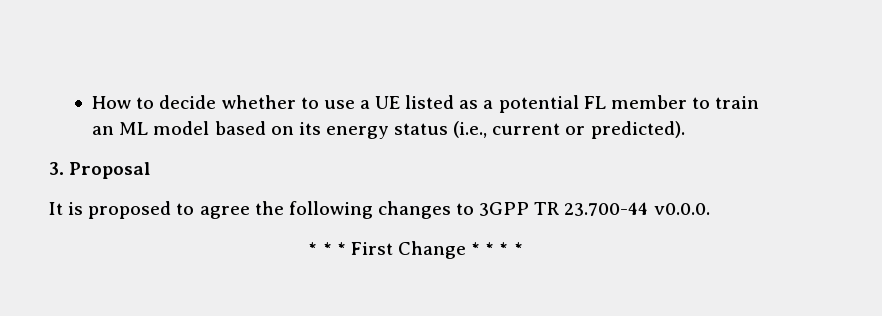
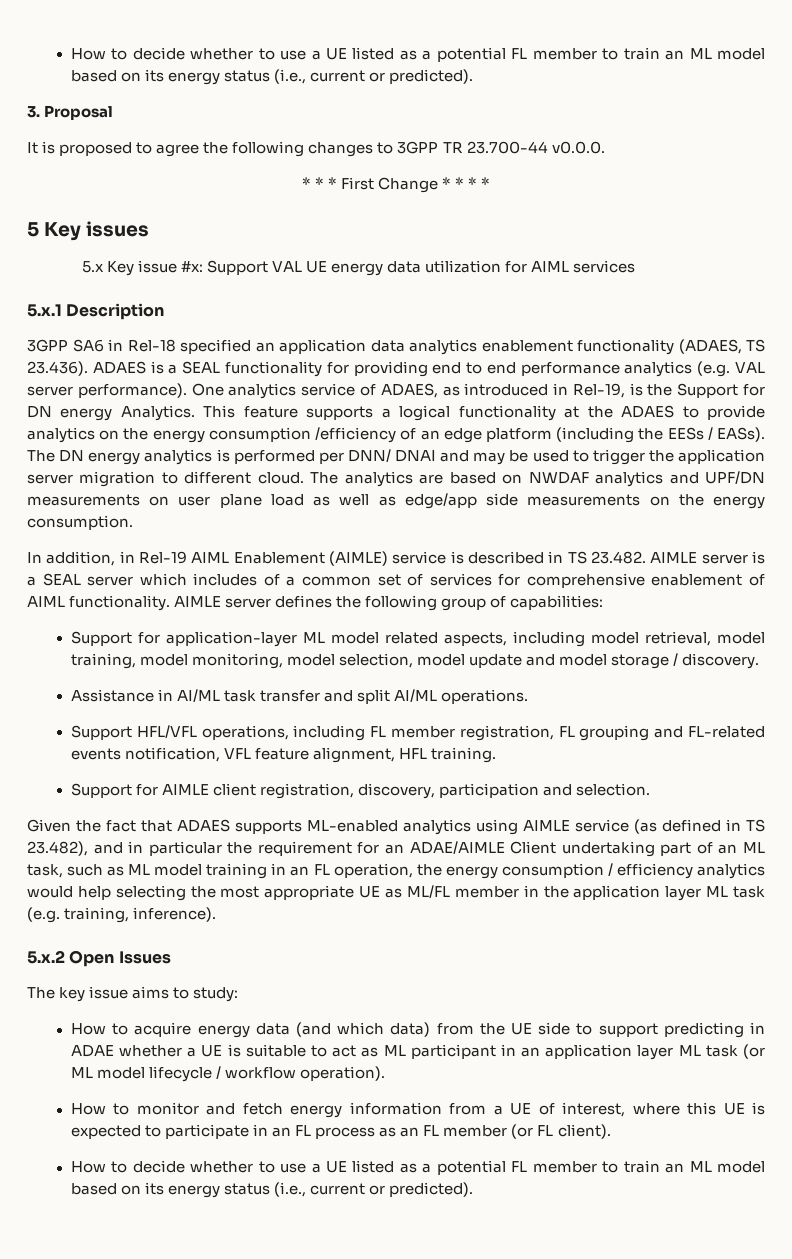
+ 5 Key issues
+ 5.x Key issue #x: Support VAL UE energy data utilization for AIML services
+ 5.x.1 Description
+ 3GPP SA6 in Rel-18 specified an application data analytics enablement functionality (ADAES, TS 23.436). ADAES is a SEAL functionality for providing end to end performance analytics (e.g. VAL server performance). One analytics service of ADAES, as introduced in Rel-19, is the Support for DN energy Analytics. This feature supports a logical functionality at the ADAES to provide analytics on the energy consumption /efficiency of an edge platform (including the EESs / EASs). The DN energy analytics is performed per DNN/ DNAI and may be used to trigger the application server migration to different cloud. The analytics are based on NWDAF analytics and UPF/DN measurements on user plane load as well as edge/app side measurements on the energy consumption.
+ In addition, in Rel-19 AIML Enablement (AIMLE) service is described in TS 23.482. AIMLE server is a SEAL server which includes of a common set of services for comprehensive enablement of AIML functionality. AIMLE server defines the following group of capabilities:
+ Support for application-layer ML model related aspects, including model retrieval, model training, model monitoring, model selection, model update and model storage / discovery.
+ Assistance in AI/ML task transfer and split AI/ML operations.
+ Support HFL/VFL operations, including FL member registration, FL grouping and FL-related events notification, VFL feature alignment, HFL training.
+ Support for AIMLE client registration, discovery, participation and selection.
+ Given the fact that ADAES supports ML-enabled analytics using AIMLE service (as defined in TS 23.482), and in particular the requirement for an ADAE/AIMLE Client undertaking part of an ML task, such as ML model training in an FL operation, the energy consumption / efficiency analytics would help selecting the most appropriate UE as ML/FL member in the application layer ML task (e.g. training, inference).
+ 5.x.2 Open Issues
+ The key issue aims to study:
+ How to acquire energy data (and which data) from the UE side to support predicting in ADAE whether a UE is suitable to act as ML participant in an application layer ML task (or ML model lifecycle / workflow operation).
+ How to monitor and fetch energy information from a UE of interest, where this UE is expected to participate in an FL process as an FL member (or FL client).
+ How to decide whether to use a UE listed as a potential FL member to train an ML model based on its energy status (i.e., current or predicted).

